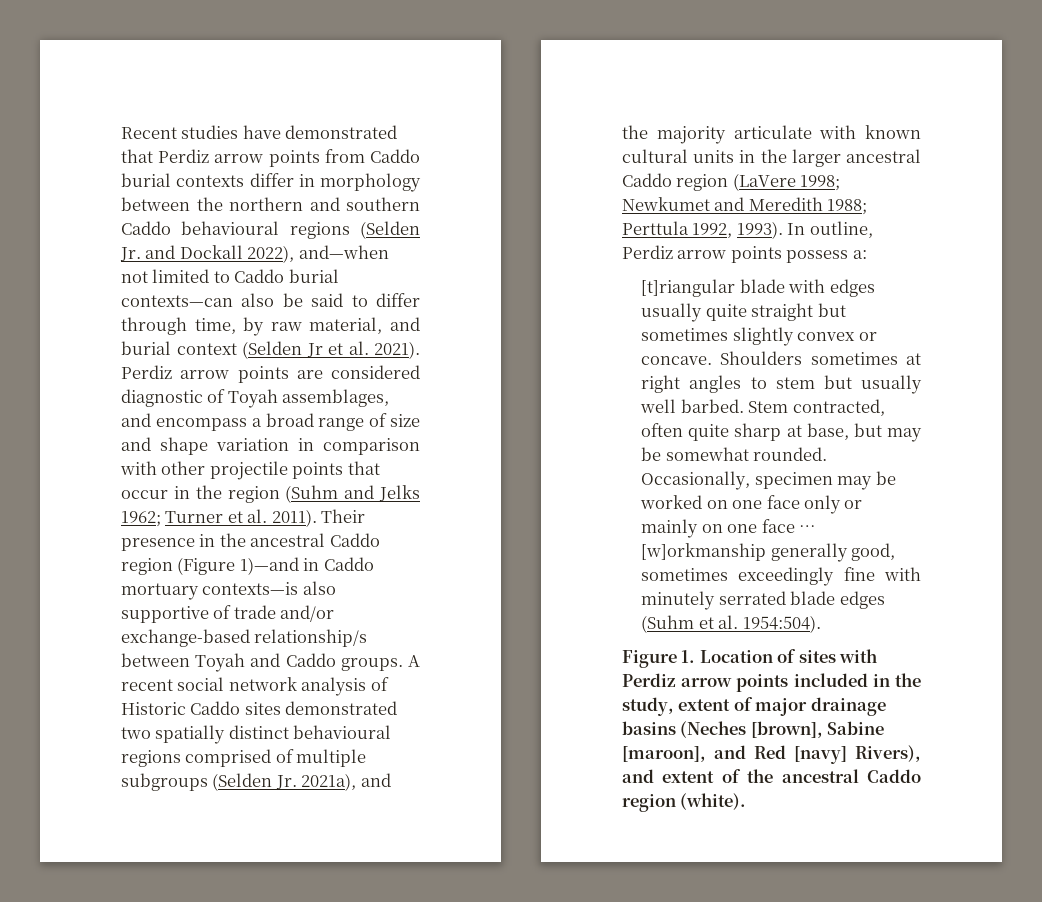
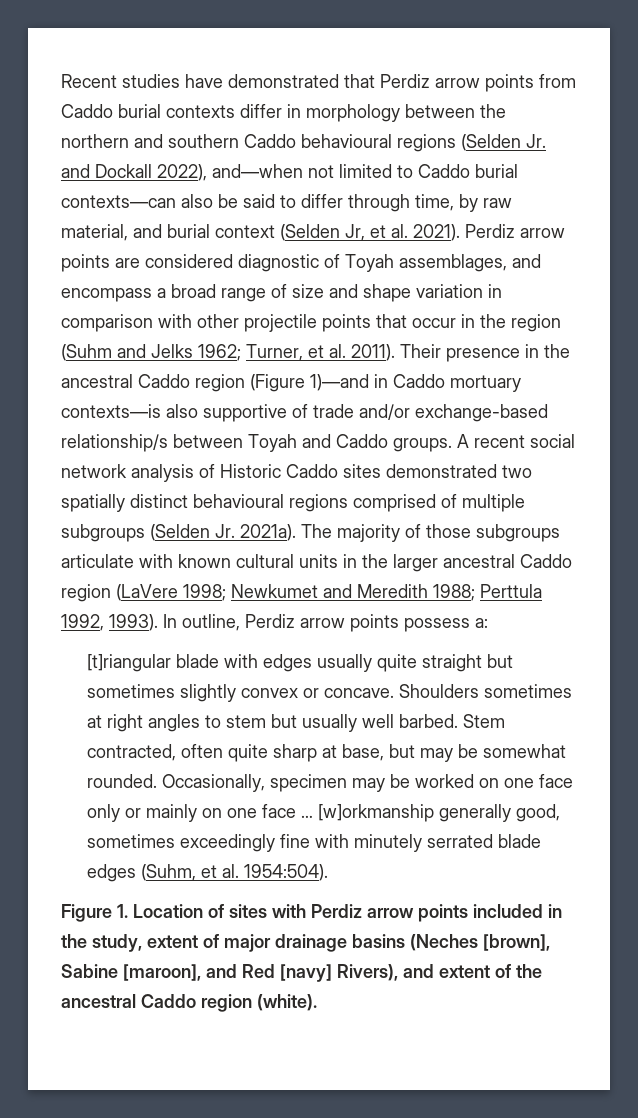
- Recent studies have demonstrated that Perdiz arrow points from Caddo burial contexts differ in morphology between the northern and southern Caddo behavioural regions (Selden Jr. and Dockall 2022), and—when not limited to Caddo burial contexts—can also be said to differ through time, by raw material, and burial context (Selden Jr et al. 2021).
+ Recent studies have demonstrated that Perdiz arrow points from Caddo burial contexts differ in morphology between the northern and southern Caddo behavioural regions (Selden Jr. and Dockall 2022), and—when not limited to Caddo burial contexts—can also be said to differ through time, by raw material, and burial context (Selden Jr, et al. 2021).
- Perdiz arrow points are considered diagnostic of Toyah assemblages, and encompass a broad range of size and shape variation in comparison with other projectile points that occur in the region (Suhm and Jelks 1962; Turner et al. 2011).
+ Perdiz arrow points are considered diagnostic of Toyah assemblages, and encompass a broad range of size and shape variation in comparison with other projectile points that occur in the region (Suhm and Jelks 1962; Turner, et al. 2011).
- A recent social network analysis of Historic Caddo sites demonstrated two spatially distinct behavioural regions comprised of multiple subgroups (Selden Jr. 2021a), and the majority articulate with known cultural units in the larger ancestral Caddo region (LaVere 1998; Newkumet and Meredith 1988; Perttula 1992, 1993).
+ A recent social network analysis of Historic Caddo sites demonstrated two spatially distinct behavioural regions comprised of multiple subgroups (Selden Jr. 2021a). The majority of those subgroups articulate with known cultural units in the larger ancestral Caddo region (LaVere 1998; Newkumet and Meredith 1988; Perttula 1992, 1993).
- [w]orkmanship generally good, sometimes exceedingly fine with minutely serrated blade edges (Suhm et al. 1954:504).
+ [w]orkmanship generally good, sometimes exceedingly fine with minutely serrated blade edges (Suhm, et al. 1954:504).

